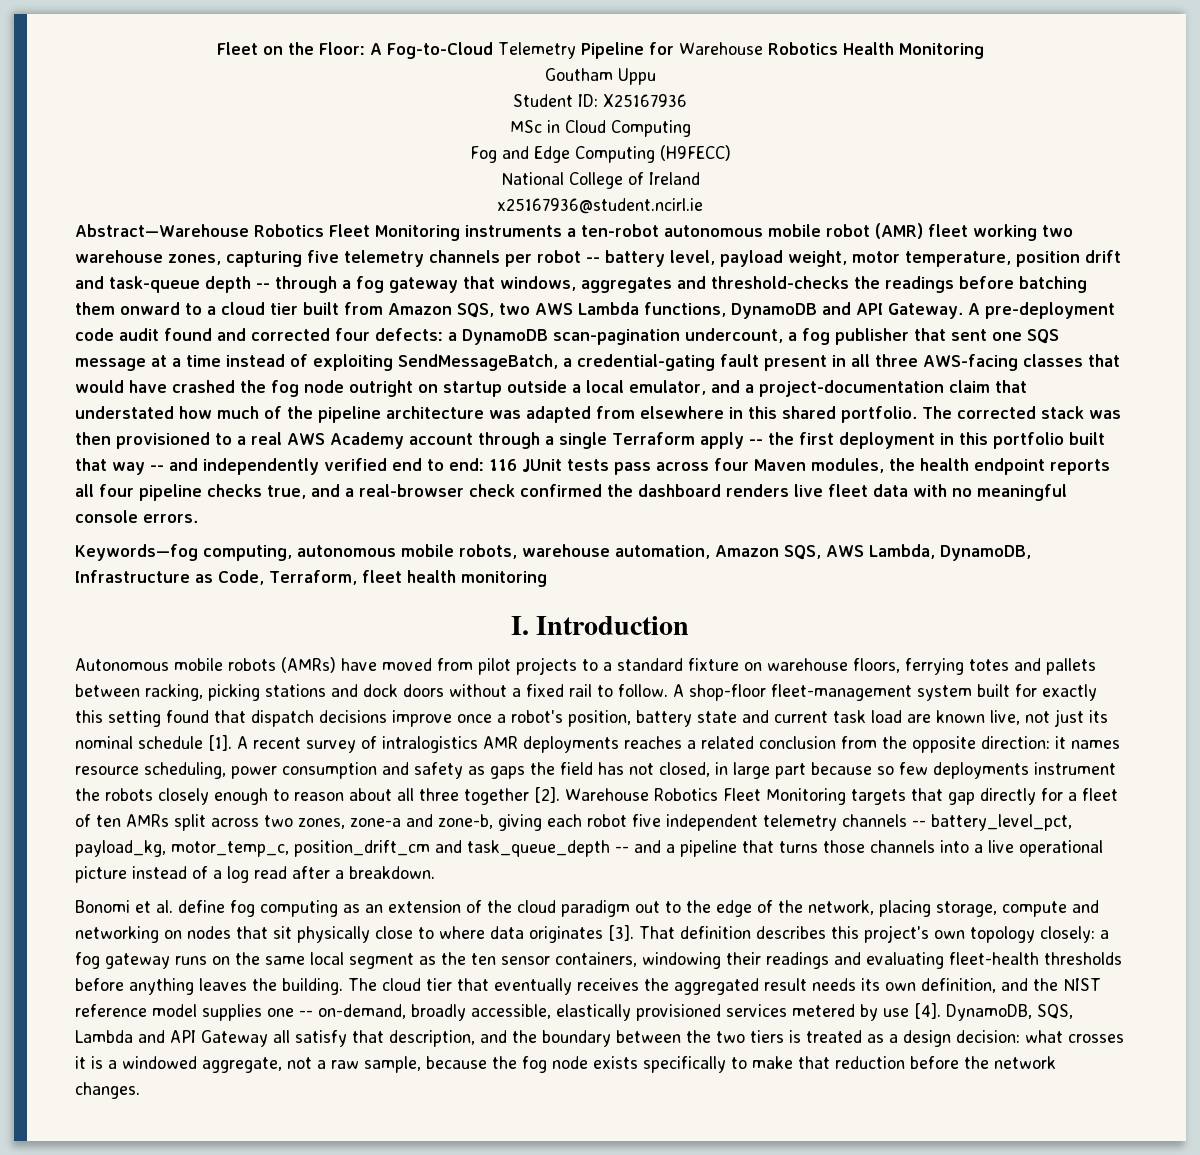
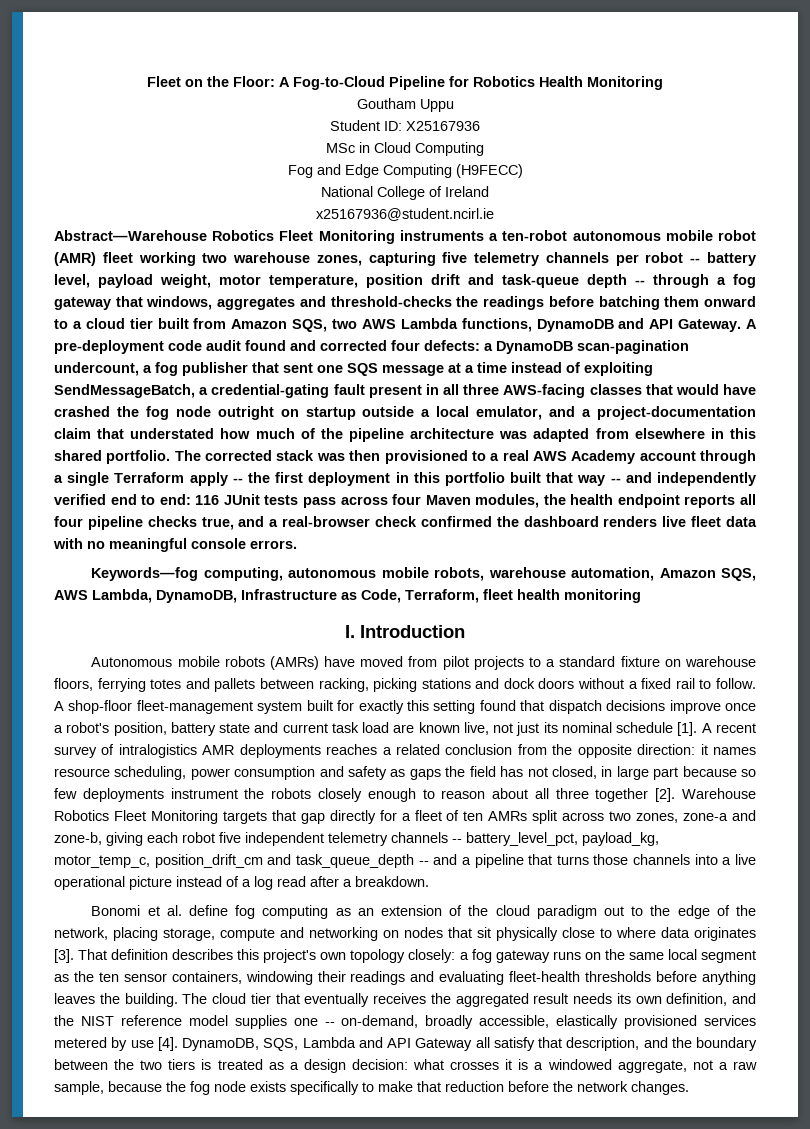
- Fleet on the Floor: A Fog-to-Cloud Telemetry Pipeline for Warehouse Robotics Health Monitoring
+ Fleet on the Floor: A Fog-to-Cloud Pipeline for Robotics Health Monitoring

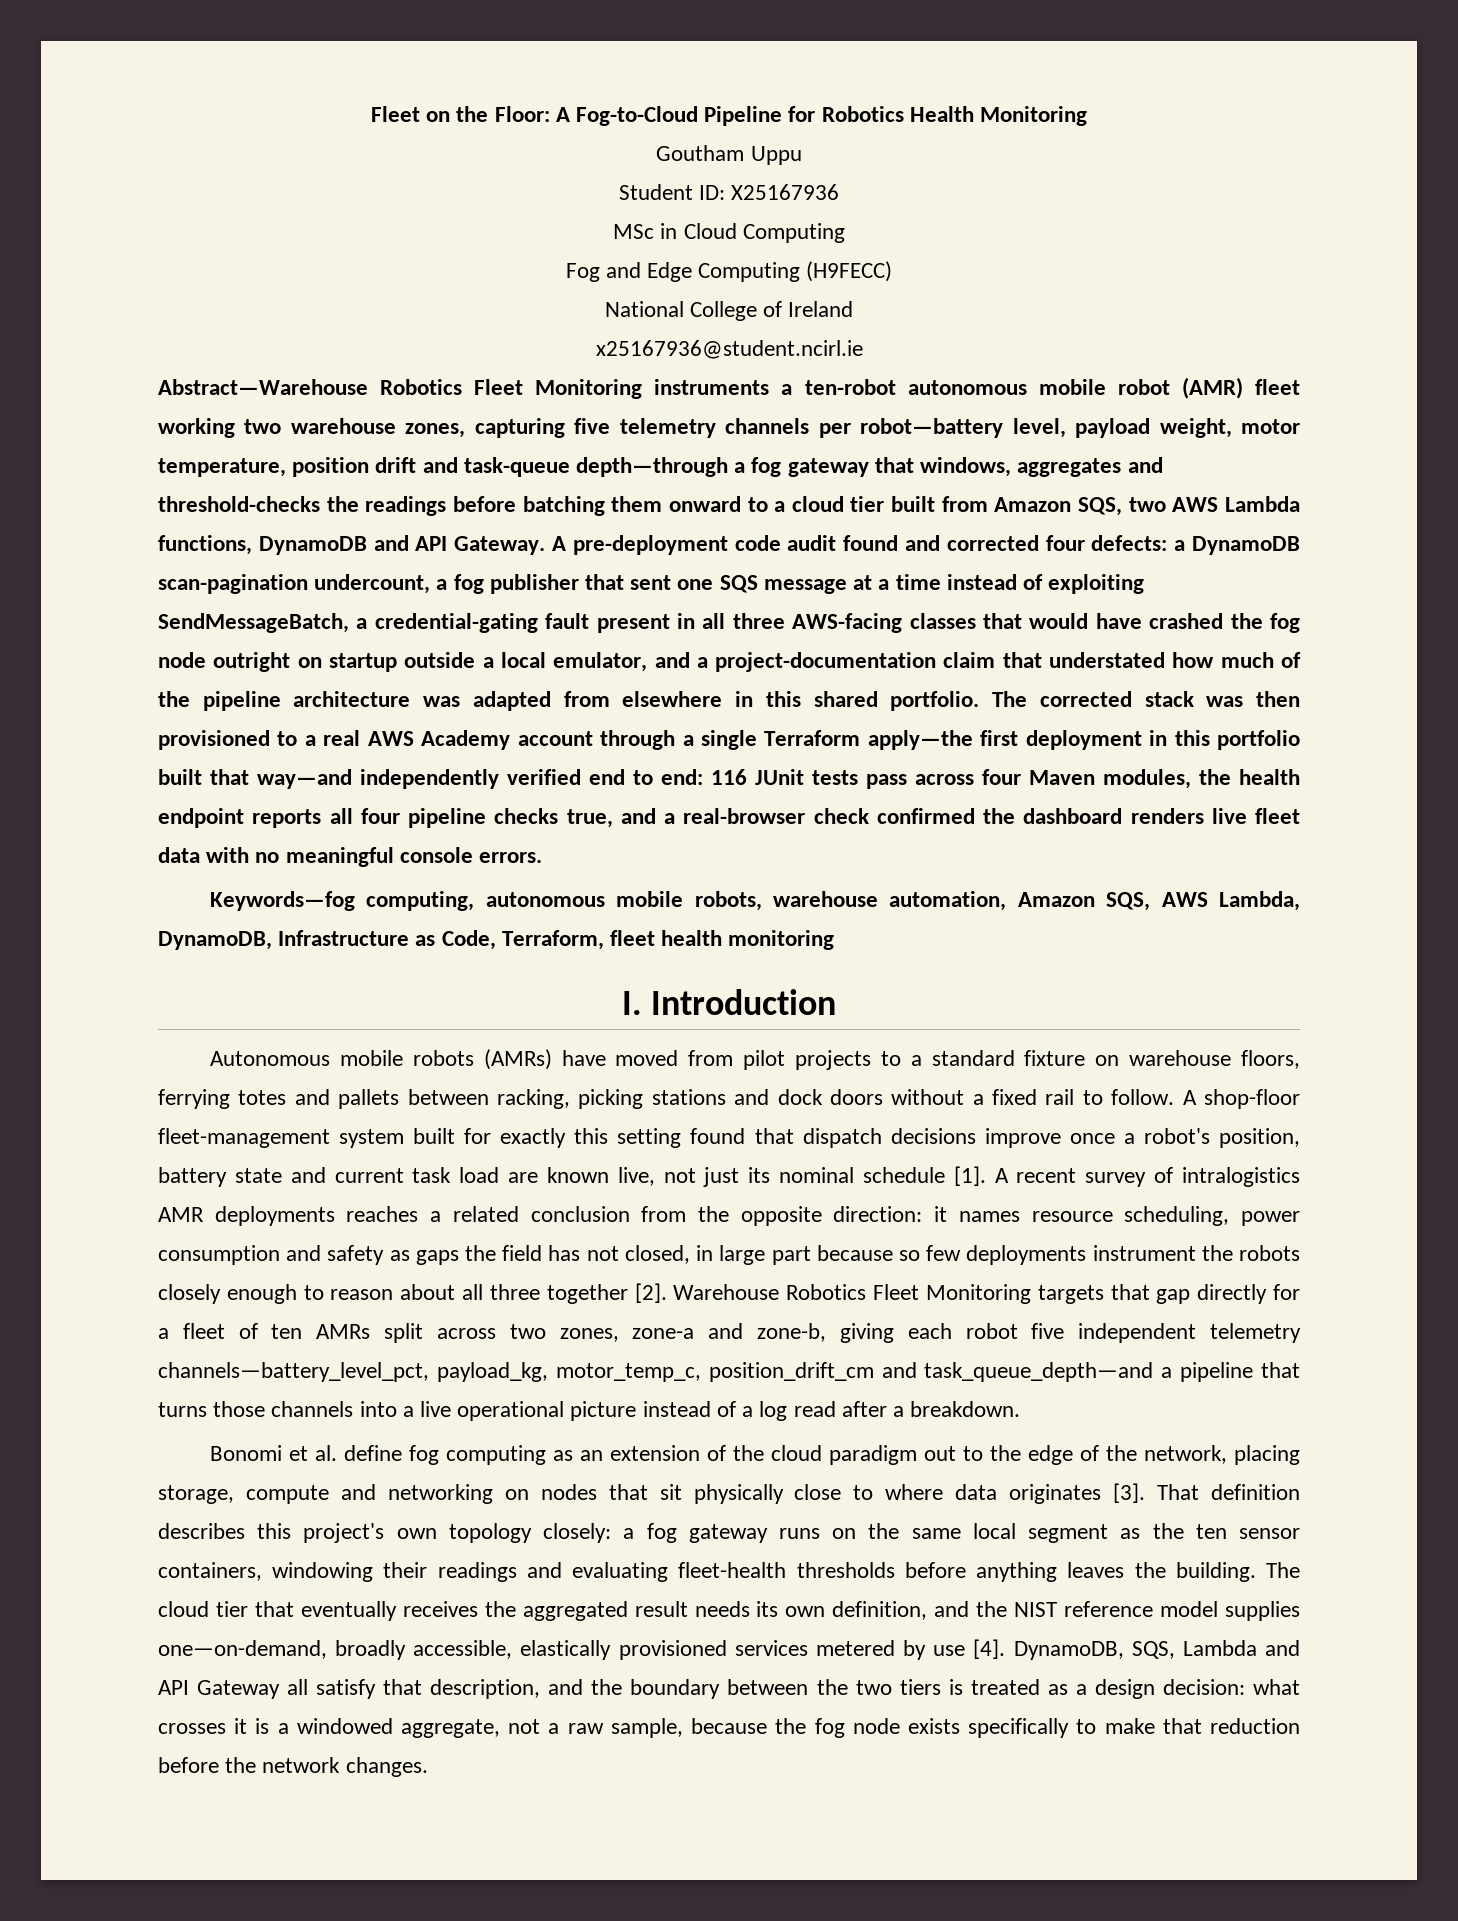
- Abstract—Warehouse Robotics Fleet Monitoring instruments a ten-robot autonomous mobile robot (AMR) fleet working two warehouse zones, capturing five telemetry channels per robot -- battery level, payload weight, motor temperature, position drift and task-queue depth -- through a fog gateway that windows, aggregates and threshold-checks the readings before batching them onward to a cloud tier built from Amazon SQS, two AWS Lambda functions, DynamoDB and API Gateway.
+ Abstract—Warehouse Robotics Fleet Monitoring instruments a ten-robot autonomous mobile robot (AMR) fleet working two warehouse zones, capturing five telemetry channels per robot—battery level, payload weight, motor temperature, position drift and task-queue depth—through a fog gateway that windows, aggregates and threshold-checks the readings before batching them onward to a cloud tier built from Amazon SQS, two AWS Lambda functions, DynamoDB and API Gateway.
- The corrected stack was then provisioned to a real AWS Academy account through a single Terraform apply -- the first deployment in this portfolio built that way -- and independently verified end to end:
+ The corrected stack was then provisioned to a real AWS Academy account through a single Terraform apply—the first deployment in this portfolio built that way—and independently verified end to end:
- Warehouse Robotics Fleet Monitoring targets that gap directly for a fleet of ten AMRs split across two zones, zone-a and zone-b, giving each robot five independent telemetry channels -- battery_level_pct, payload_kg, motor_temp_c, position_drift_cm and task_queue_depth -- and a pipeline that turns those channels into a live operational picture instead of a log read after a breakdown.
+ Warehouse Robotics Fleet Monitoring targets that gap directly for a fleet of ten AMRs split across two zones, zone-a and zone-b, giving each robot five independent telemetry channels—battery_level_pct, payload_kg, motor_temp_c, position_drift_cm and task_queue_depth—and a pipeline that turns those channels into a live operational picture instead of a log read after a breakdown.
- The cloud tier that eventually receives the aggregated result needs its own definition, and the NIST reference model supplies one -- on-demand, broadly accessible, elastically provisioned services metered by use [4].
+ The cloud tier that eventually receives the aggregated result needs its own definition, and the NIST reference model supplies one—on-demand, broadly accessible, elastically provisioned services metered by use [4].

